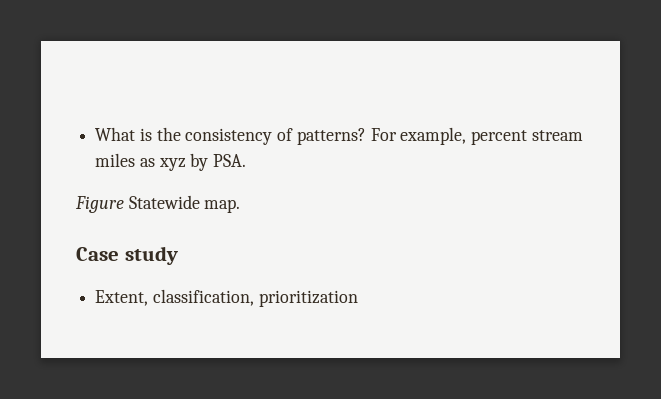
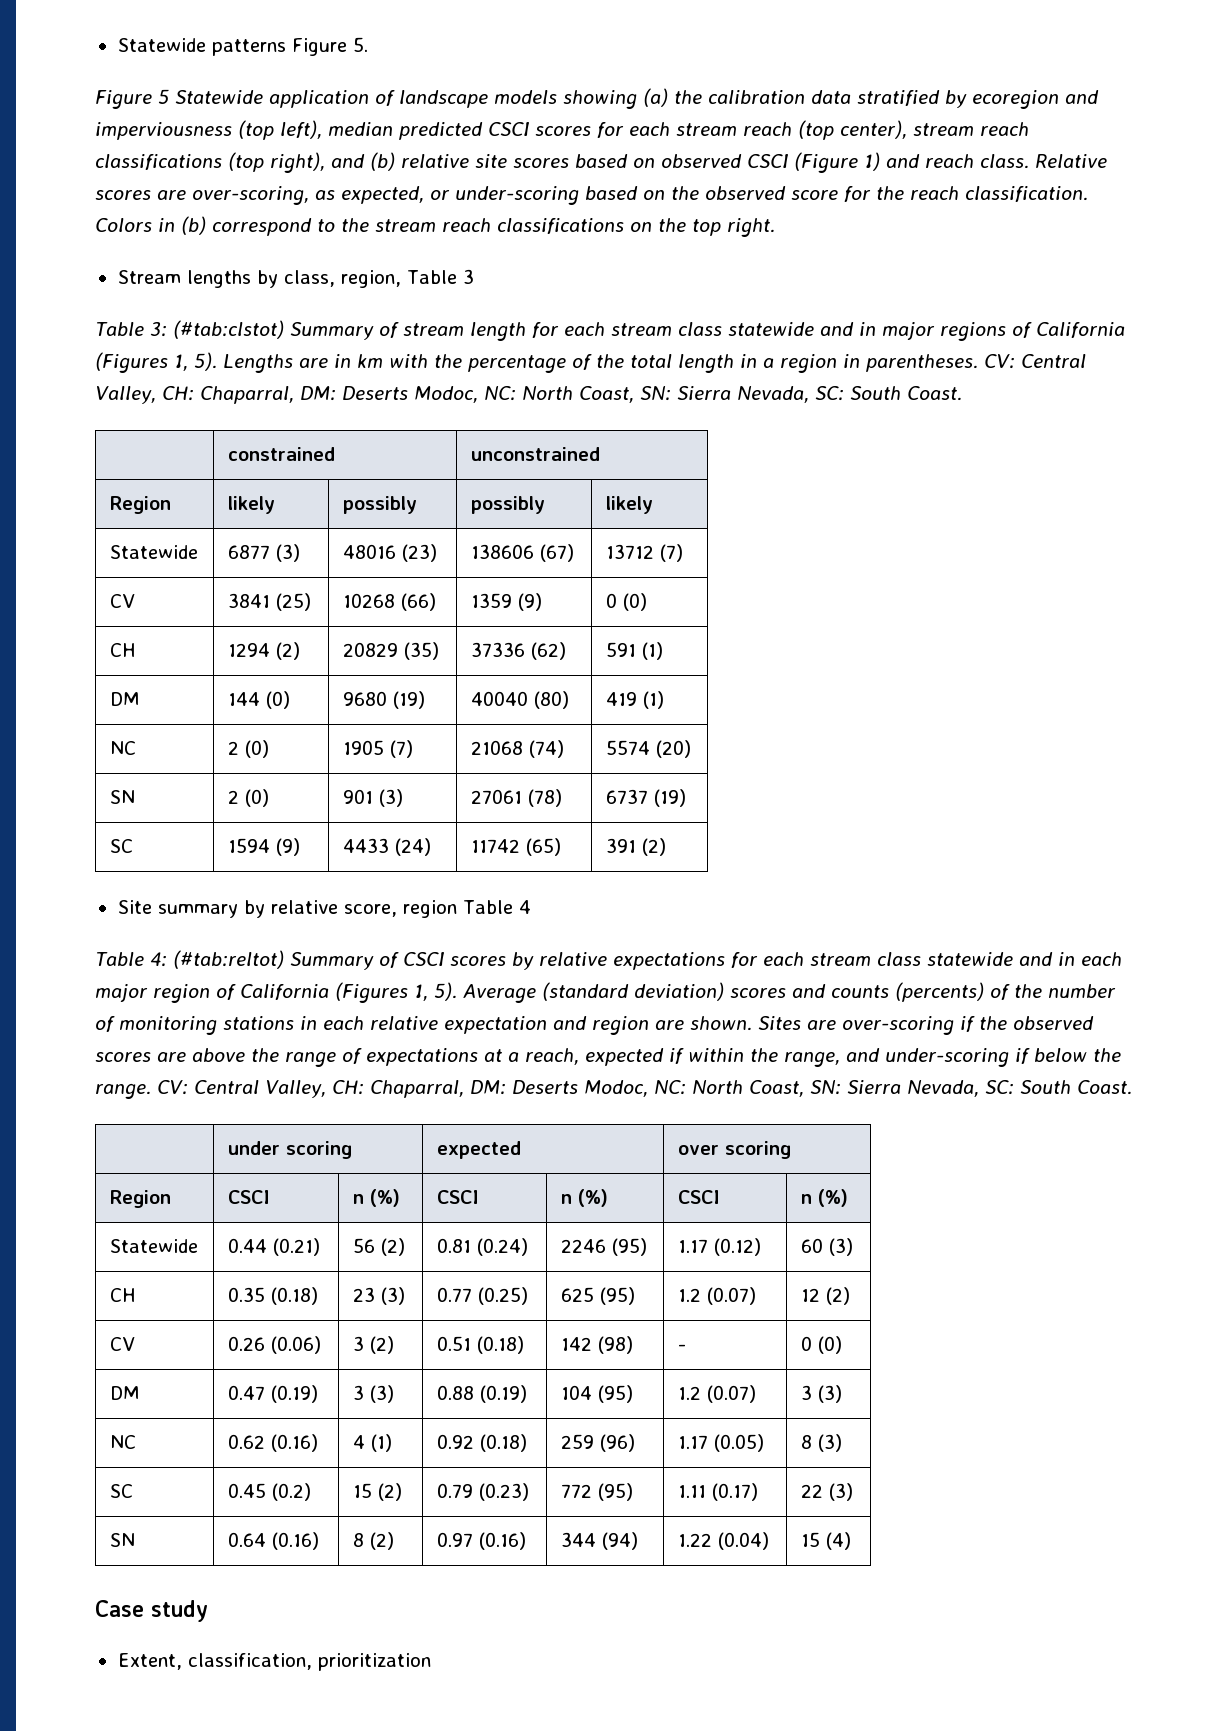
- What is the consistency of patterns? For example, percent stream miles as xyz by PSA.
- Figure Statewide map.
+ Statewide patterns Figure 5.
+ Figure 5 Statewide application of landscape models showing (a) the calibration data stratified by ecoregion and imperviousness (top left), median predicted CSCI scores for each stream reach (top center), stream reach classifications (top right), and (b) relative site scores based on observed CSCI (Figure 1) and reach class. Relative scores are over-scoring, as expected, or under-scoring based on the observed score for the reach classification. Colors in (b) correspond to the stream reach classifications on the top right.
+ Stream lengths by class, region, Table 3
+ Table 3: (#tab:clstot) Summary of stream length for each stream class statewide and in major regions of California (Figures 1, 5). Lengths are in km with the percentage of the total length in a region in parentheses. CV: Central Valley, CH: Chaparral, DM: Deserts Modoc, NC: North Coast, SN: Sierra Nevada, SC: South Coast.
+ | constrained | unconstrained
+ Region | likely | possibly | possibly | likely
+ Statewide | 6877 (3) | 48016 (23) | 138606 (67) | 13712 (7)
+ CV | 3841 (25) | 10268 (66) | 1359 (9) | 0 (0)
+ CH | 1294 (2) | 20829 (35) | 37336 (62) | 591 (1)
+ DM | 144 (0) | 9680 (19) | 40040 (80) | 419 (1)
+ NC | 2 (0) | 1905 (7) | 21068 (74) | 5574 (20)
+ SN | 2 (0) | 901 (3) | 27061 (78) | 6737 (19)
+ SC | 1594 (9) | 4433 (24) | 11742 (65) | 391 (2)
+ Site summary by relative score, region Table 4
+ Table 4: (#tab:reltot) Summary of CSCI scores by relative expectations for each stream class statewide and in each major region of California (Figures 1, 5). Average (standard deviation) scores and counts (percents) of the number of monitoring stations in each relative expectation and region are shown. Sites are over-scoring if the observed scores are above the range of expectations at a reach, expected if within the range, and under-scoring if below the range. CV: Central Valley, CH: Chaparral, DM: Deserts Modoc, NC: North Coast, SN: Sierra Nevada, SC: South Coast.
+ | under scoring | expected | over scoring
+ Region | CSCI | n (%) | CSCI | n (%) | CSCI | n (%)
+ Statewide | 0.44 (0.21) | 56 (2) | 0.81 (0.24) | 2246 (95) | 1.17 (0.12) | 60 (3)
+ CH | 0.35 (0.18) | 23 (3) | 0.77 (0.25) | 625 (95) | 1.2 (0.07) | 12 (2)
+ CV | 0.26 (0.06) | 3 (2) | 0.51 (0.18) | 142 (98) | - | 0 (0)
+ DM | 0.47 (0.19) | 3 (3) | 0.88 (0.19) | 104 (95) | 1.2 (0.07) | 3 (3)
+ NC | 0.62 (0.16) | 4 (1) | 0.92 (0.18) | 259 (96) | 1.17 (0.05) | 8 (3)
+ SC | 0.45 (0.2) | 15 (2) | 0.79 (0.23) | 772 (95) | 1.11 (0.17) | 22 (3)
+ SN | 0.64 (0.16) | 8 (2) | 0.97 (0.16) | 344 (94) | 1.22 (0.04) | 15 (4)

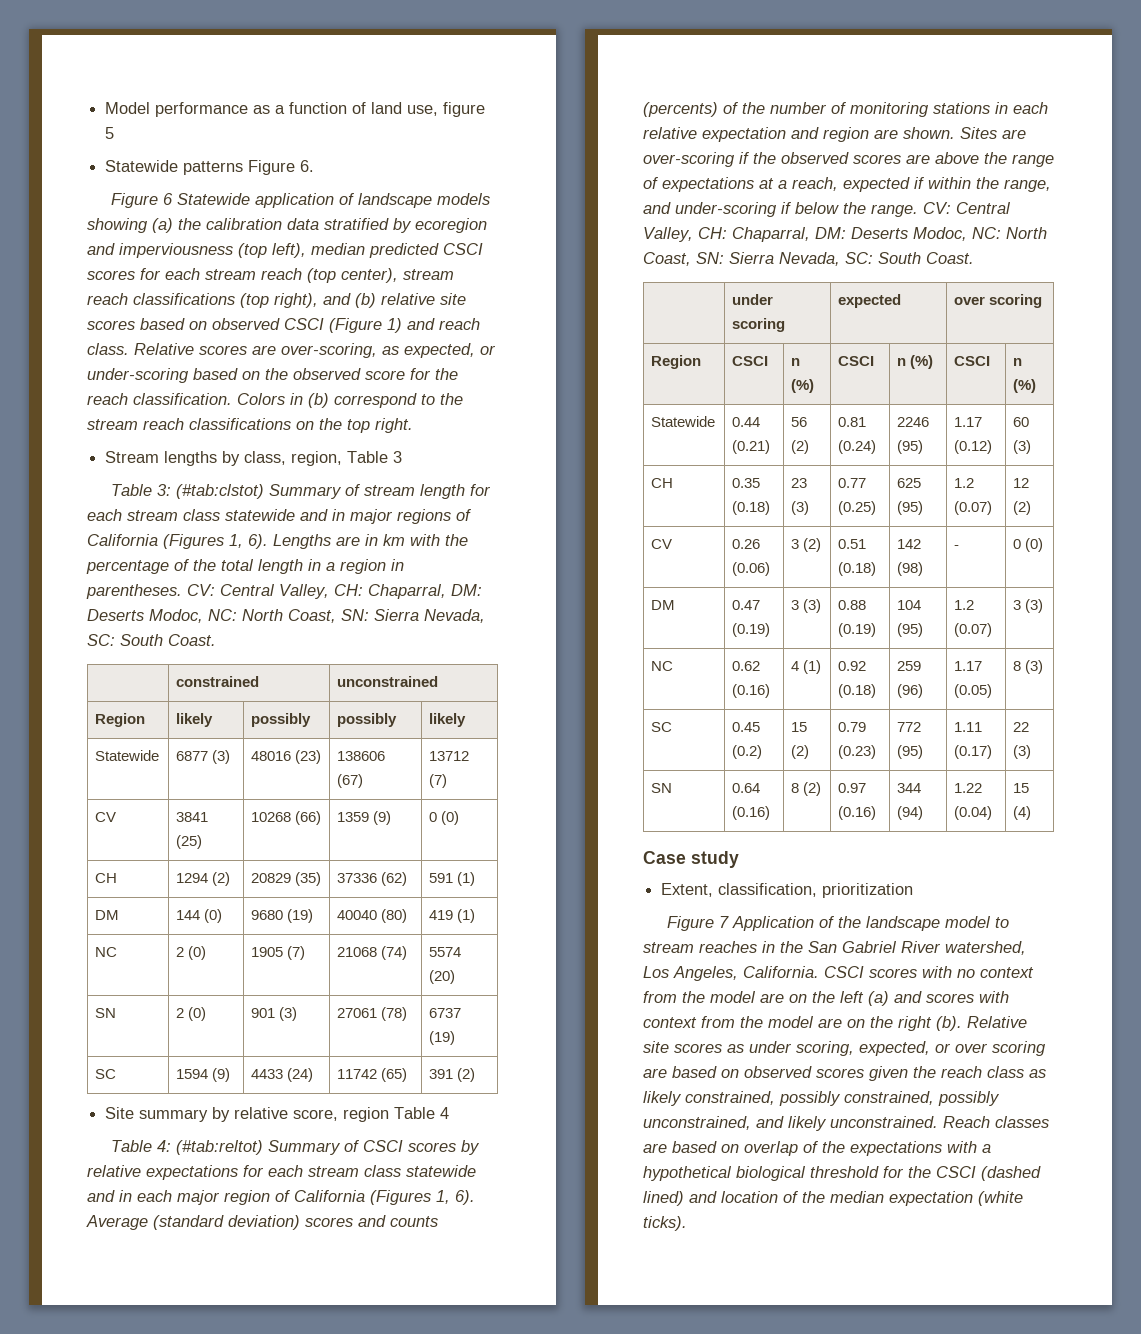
+ Model performance as a function of land use, figure 5
- Statewide patterns Figure 5.
- Figure 5 Statewide application of landscape models showing (a) the calibration data stratified by ecoregion and imperviousness (top left), median predicted CSCI scores for each stream reach (top center), stream reach classifications (top right), and (b) relative site scores based on observed CSCI (Figure 1) and reach class.
+ Statewide patterns Figure 6.
+ Figure 6 Statewide application of landscape models showing (a) the calibration data stratified by ecoregion and imperviousness (top left), median predicted CSCI scores for each stream reach (top center), stream reach classifications (top right), and (b) relative site scores based on observed CSCI (Figure 1) and reach class.
- Table 3: (#tab:clstot) Summary of stream length for each stream class statewide and in major regions of California (Figures 1, 5).
+ Table 3: (#tab:clstot) Summary of stream length for each stream class statewide and in major regions of California (Figures 1, 6).
- Table 4: (#tab:reltot) Summary of CSCI scores by relative expectations for each stream class statewide and in each major region of California (Figures 1, 5).
+ Table 4: (#tab:reltot) Summary of CSCI scores by relative expectations for each stream class statewide and in each major region of California (Figures 1, 6).
+ Figure 7 Application of the landscape model to stream reaches in the San Gabriel River watershed, Los Angeles, California. CSCI scores with no context from the model are on the left (a) and scores with context from the model are on the right (b). Relative site scores as under scoring, expected, or over scoring are based on observed scores given the reach class as likely constrained, possibly constrained, possibly unconstrained, and likely unconstrained. Reach classes are based on overlap of the expectations with a hypothetical biological threshold for the CSCI (dashed lined) and location of the median expectation (white ticks).

